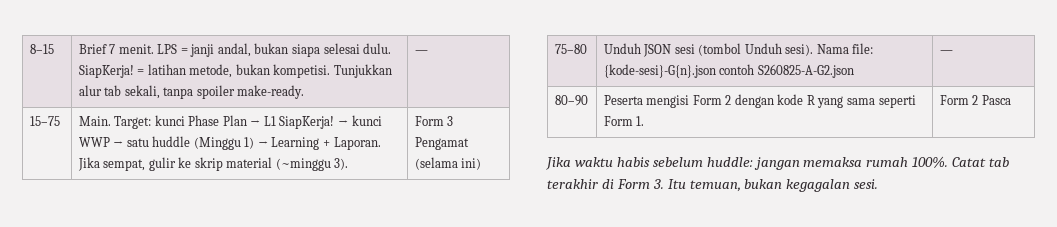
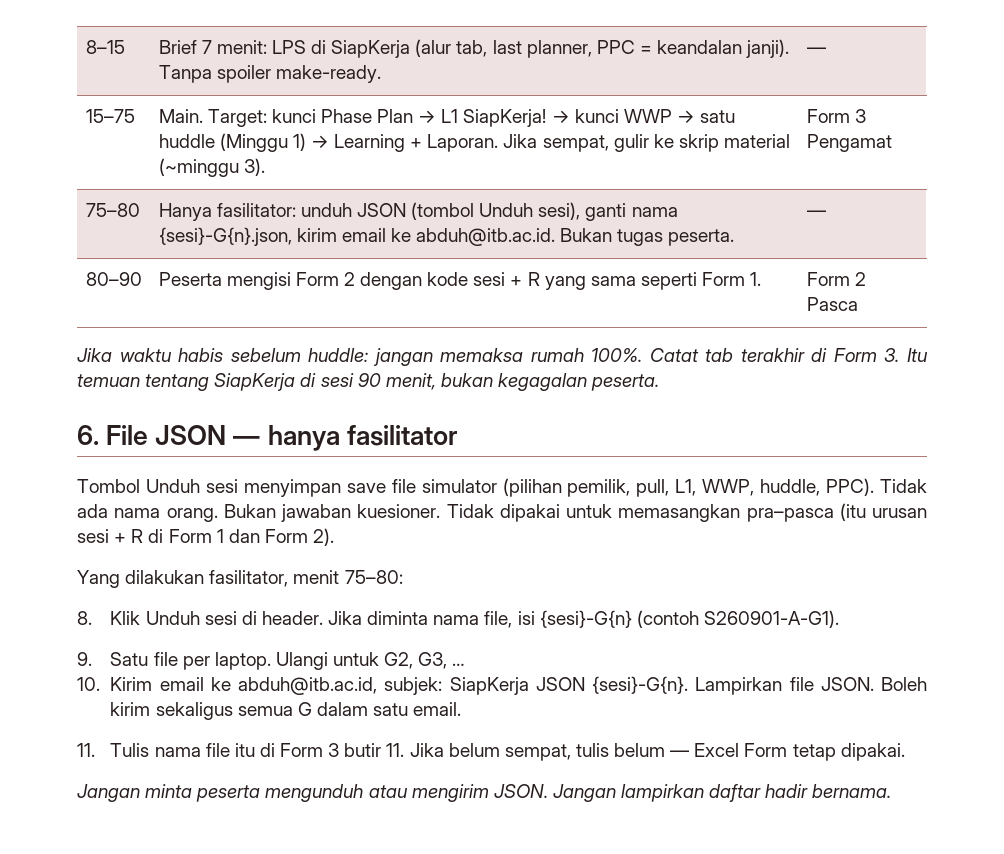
- 8–15 | Brief 7 menit. LPS = janji andal, bukan siapa selesai dulu. SiapKerja! = latihan metode, bukan kompetisi. Tunjukkan alur tab sekali, tanpa spoiler make-ready. | —
+ 8–15 | Brief 7 menit: LPS di SiapKerja (alur tab, last planner, PPC = keandalan janji). Tanpa spoiler make-ready. | —
- 15–75 | Main. Target: kunci Phase Plan → L1 SiapKerja! → kunci WWP → satu huddle (Minggu 1) → Learning + Laporan. Jika sempat, gulir ke skrip material (~minggu 3). | Form 3 Pengamat (selama ini)
+ 15–75 | Main. Target: kunci Phase Plan → L1 SiapKerja! → kunci WWP → satu huddle (Minggu 1) → Learning + Laporan. Jika sempat, gulir ke skrip material (~minggu 3). | Form 3 Pengamat
- 75–80 | Unduh JSON sesi (tombol Unduh sesi). Nama file: {kode-sesi}-G{n}.json contoh S260825-A-G2.json | —
+ 75–80 | Hanya fasilitator: unduh JSON (tombol Unduh sesi), ganti nama {sesi}-G{n}.json, kirim email ke abduh@itb.ac.id. Bukan tugas peserta. | —
- 80–90 | Peserta mengisi Form 2 dengan kode R yang sama seperti Form 1. | Form 2 Pasca
+ 80–90 | Peserta mengisi Form 2 dengan kode sesi + R yang sama seperti Form 1. | Form 2 Pasca
- Catat tab terakhir di Form 3. Itu temuan, bukan kegagalan sesi.
+ Catat tab terakhir di Form 3. Itu temuan tentang SiapKerja di sesi 90 menit, bukan kegagalan peserta.
+ 6. File JSON — hanya fasilitator
+ Tombol Unduh sesi menyimpan save file simulator (pilihan pemilik, pull, L1, WWP, huddle, PPC). Tidak ada nama orang. Bukan jawaban kuesioner. Tidak dipakai untuk memasangkan pra–pasca (itu urusan sesi + R di Form 1 dan Form 2).
+ Yang dilakukan fasilitator, menit 75–80:
+ 8. Klik Unduh sesi di header. Jika diminta nama file, isi {sesi}-G{n} (contoh S260901-A-G1).
+ 9. Satu file per laptop. Ulangi untuk G2, G3, …
+ 10. Kirim email ke abduh@itb.ac.id, subjek: SiapKerja JSON {sesi}-G{n}. Lampirkan file JSON. Boleh kirim sekaligus semua G dalam satu email.
+ 11. Tulis nama file itu di Form 3 butir 11. Jika belum sempat, tulis belum — Excel Form tetap dipakai.
+ Jangan minta peserta mengunduh atau mengirim JSON. Jangan lampirkan daftar hadir bernama.

